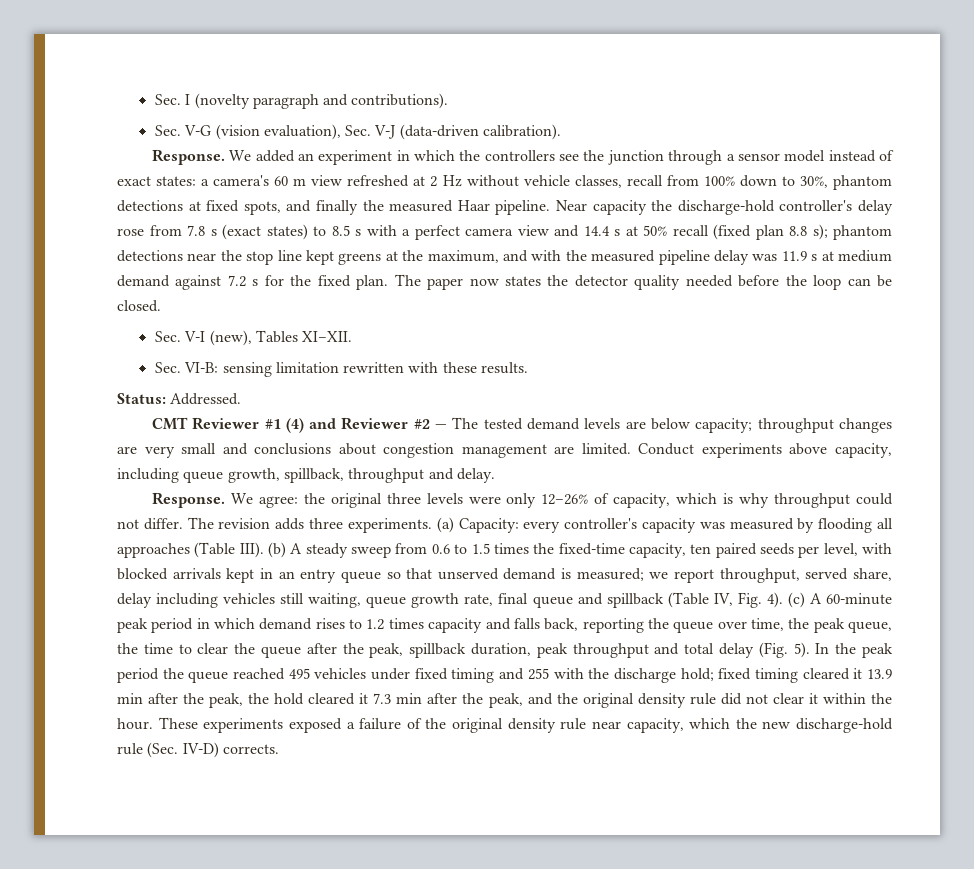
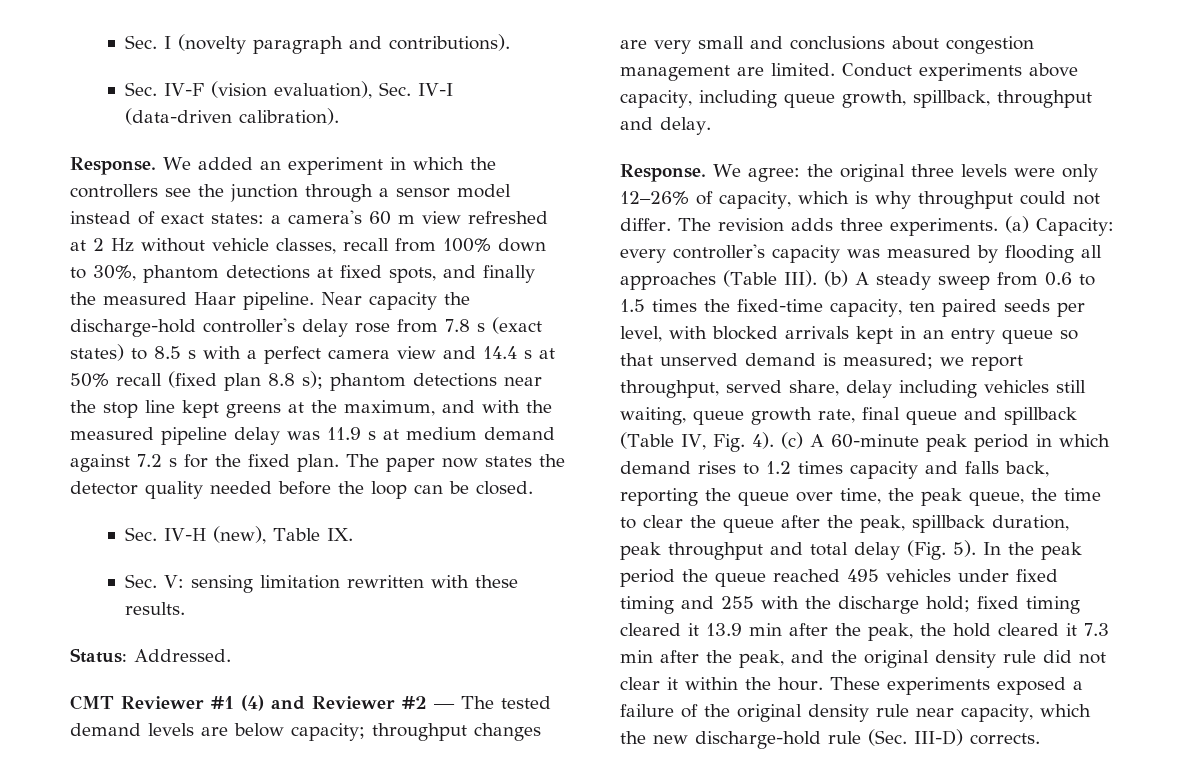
- Sec. V-G (vision evaluation), Sec. V-J (data-driven calibration).
+ Sec. IV-F (vision evaluation), Sec. IV-I (data-driven calibration).
- Sec. V-I (new), Tables XI–XII.
- Sec. VI-B: sensing limitation rewritten with these results.
+ Sec. IV-H (new), Table IX.
+ Sec. V: sensing limitation rewritten with these results.
- These experiments exposed a failure of the original density rule near capacity, which the new discharge-hold rule (Sec. IV-D) corrects.
+ These experiments exposed a failure of the original density rule near capacity, which the new discharge-hold rule (Sec. III-D) corrects.

